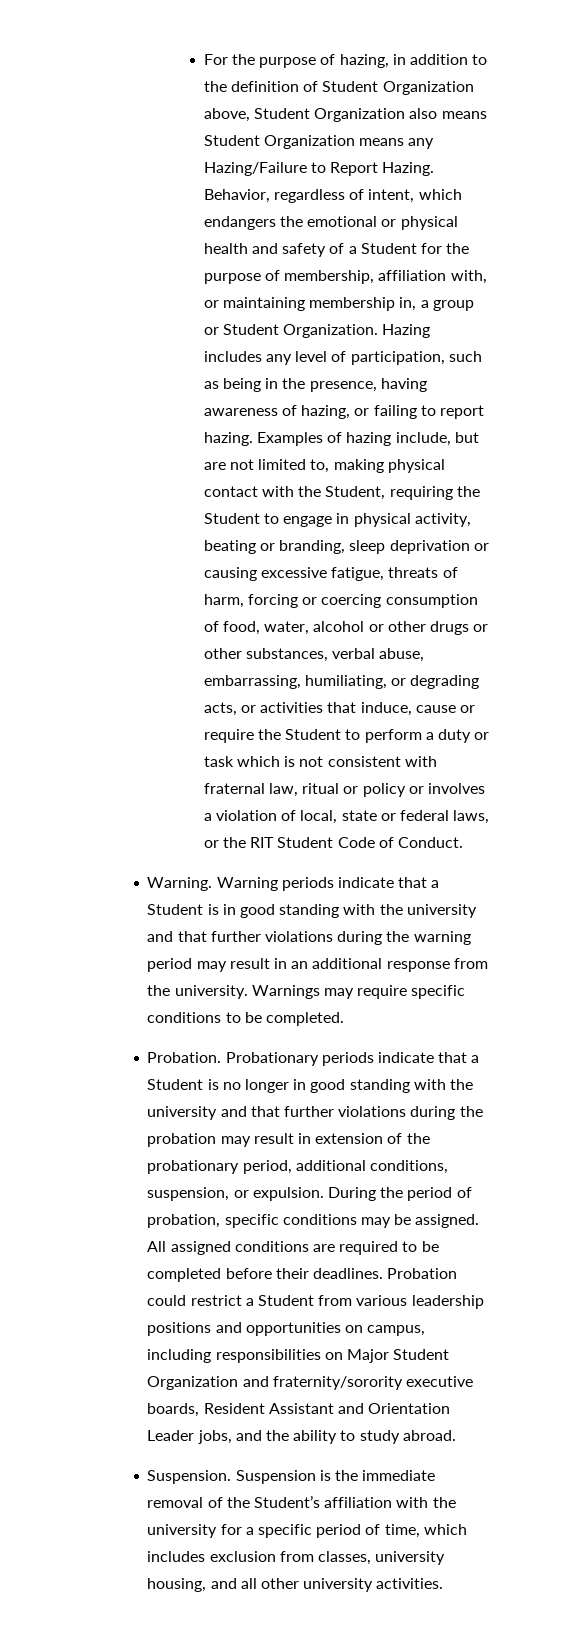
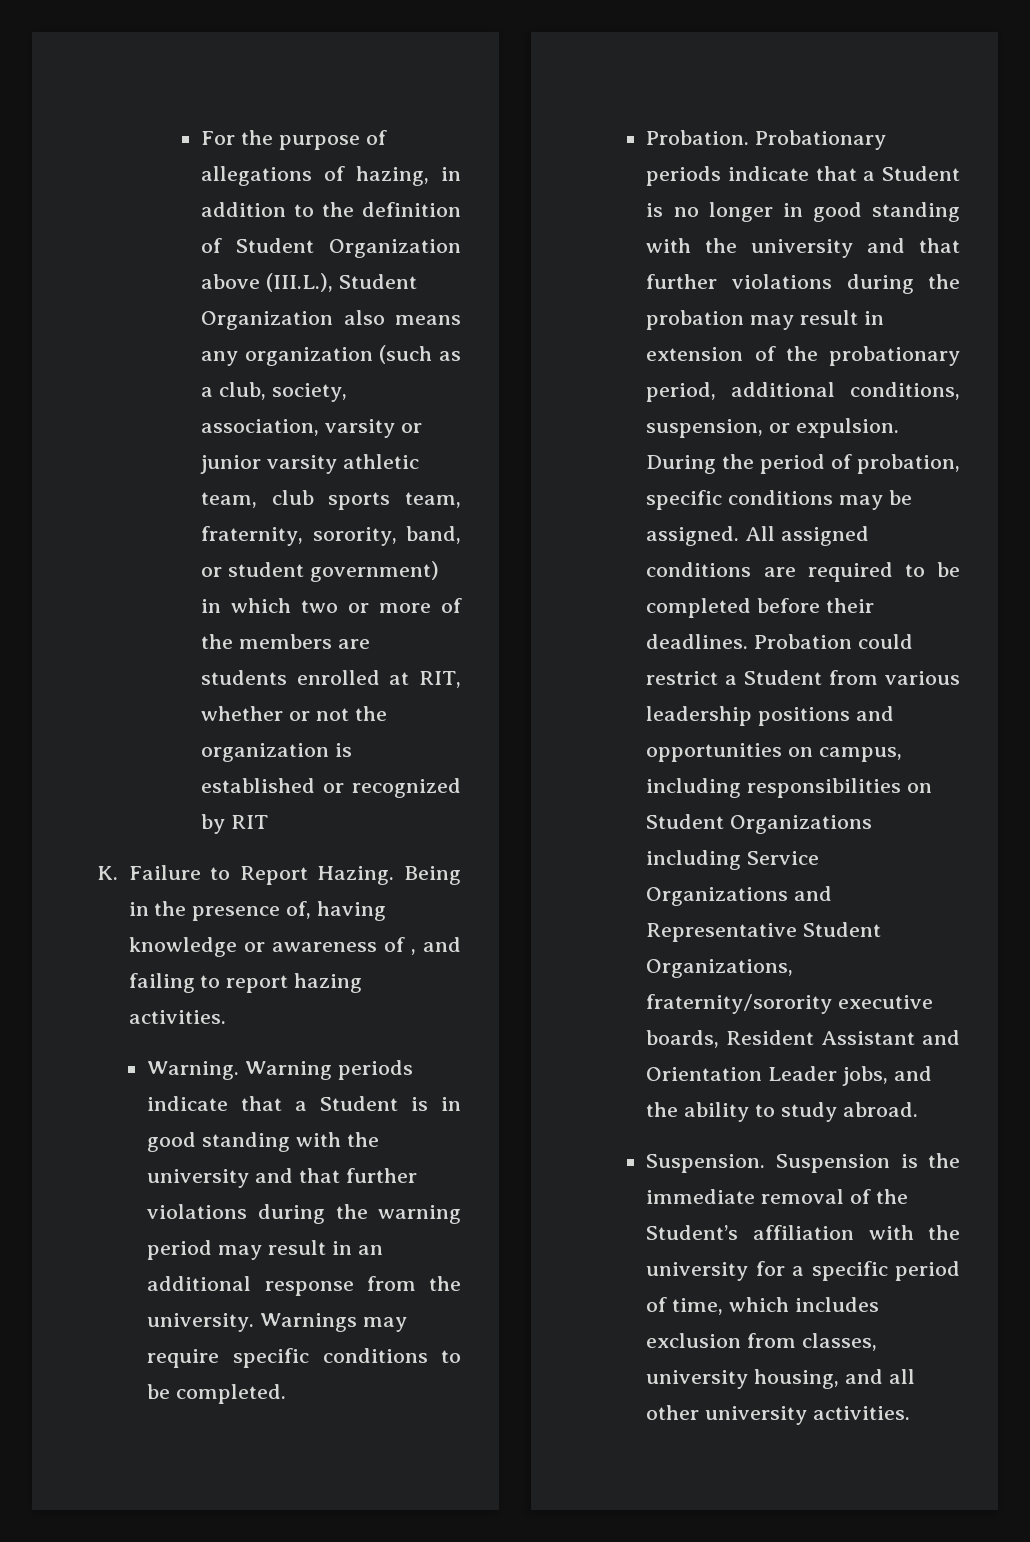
- For the purpose of hazing, in addition to the definition of Student Organization above, Student Organization also means Student Organization means any Hazing/Failure to Report Hazing. Behavior, regardless of intent, which endangers the emotional or physical health and safety of a Student for the purpose of membership, affiliation with, or maintaining membership in, a group or Student Organization. Hazing includes any level of participation, such as being in the presence, having awareness of hazing, or failing to report hazing. Examples of hazing include, but are not limited to, making physical contact with the Student, requiring the Student to engage in physical activity, beating or branding, sleep deprivation or causing excessive fatigue, threats of harm, forcing or coercing consumption of food, water, alcohol or other drugs or other substances, verbal abuse, embarrassing, humiliating, or degrading acts, or activities that induce, cause or require the Student to perform a duty or task which is not consistent with fraternal law, ritual or policy or involves a violation of local, state or federal laws, or the RIT Student Code of Conduct.
+ For the purpose of allegations of hazing, in addition to the definition of Student Organization above (III.L.), Student Organization also means any organization (such as a club, society, association, varsity or junior varsity athletic team, club sports team, fraternity, sorority, band, or student government) in which two or more of the members are students enrolled at RIT, whether or not the organization is established or recognized by RIT
+ K. Failure to Report Hazing. Being in the presence of, having knowledge or awareness of , and failing to report hazing activities.
- Probation could restrict a Student from various leadership positions and opportunities on campus, including responsibilities on Major Student Organization and fraternity/sorority executive boards, Resident Assistant and Orientation Leader jobs, and the ability to study abroad.
+ Probation could restrict a Student from various leadership positions and opportunities on campus, including responsibilities on Student Organizations including Service Organizations and Representative Student Organizations, fraternity/sorority executive boards, Resident Assistant and Orientation Leader jobs, and the ability to study abroad.

